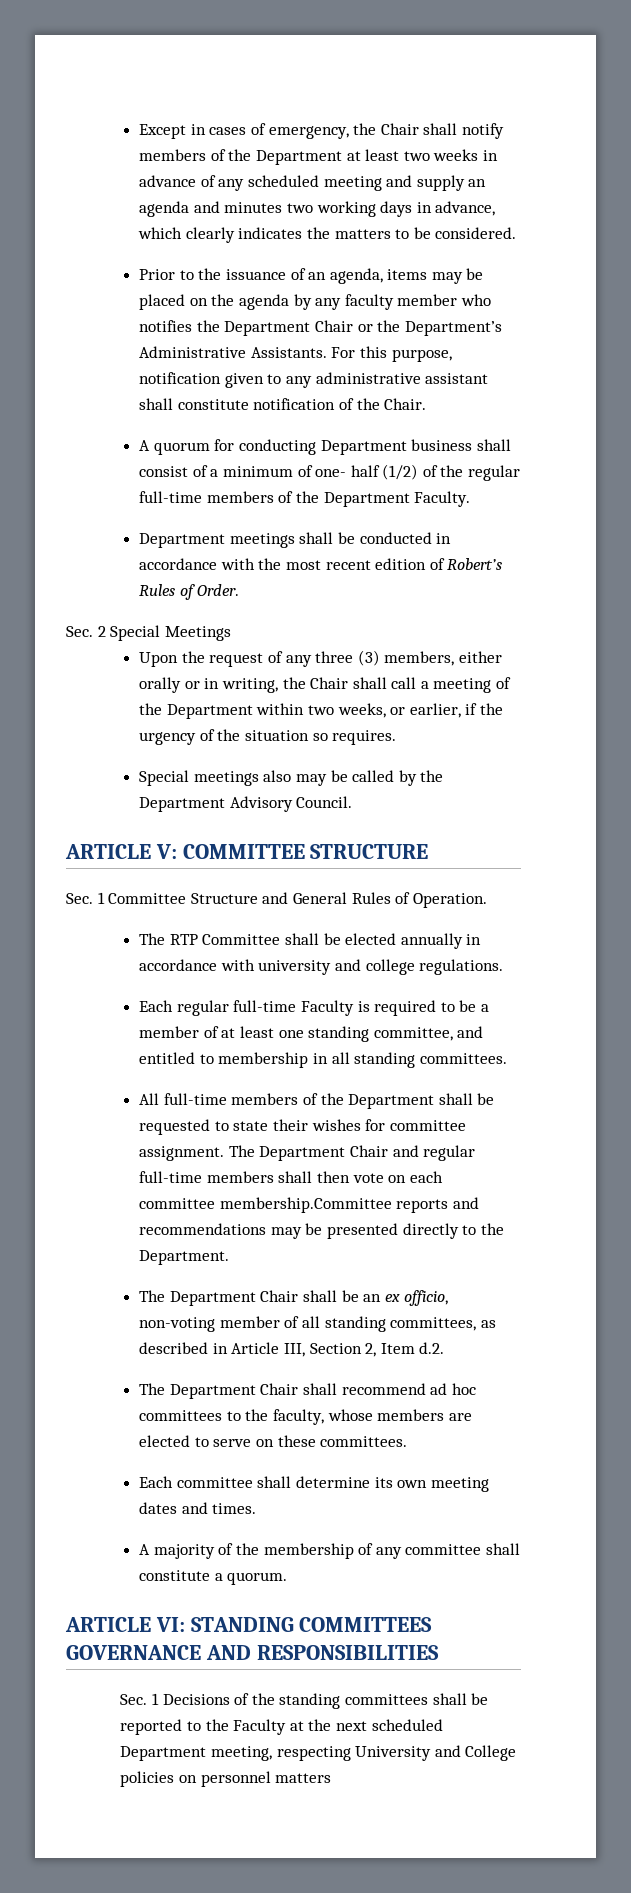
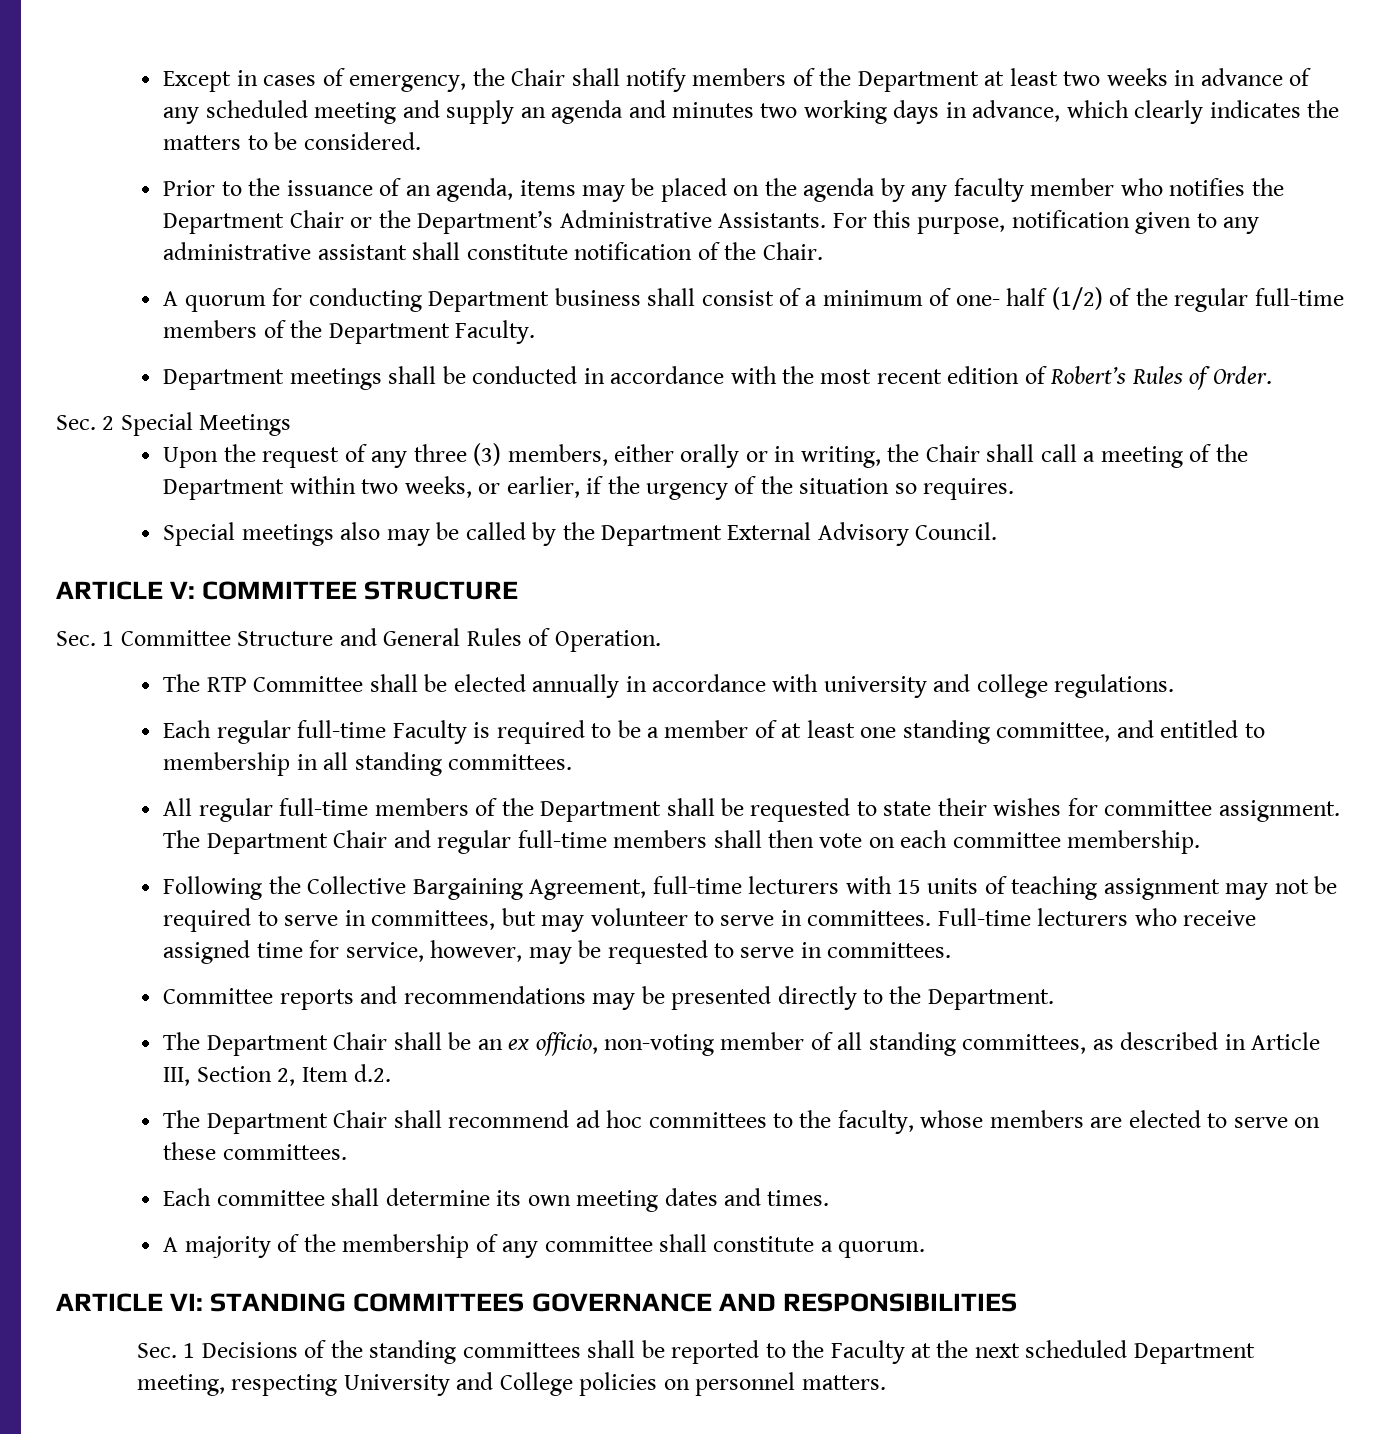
- Special meetings also may be called by the Department Advisory Council.
+ Special meetings also may be called by the Department External Advisory Council.
- All full-time members of the Department shall be requested to state their wishes for committee assignment.
+ All regular full-time members of the Department shall be requested to state their wishes for committee assignment.
- The Department Chair and regular full-time members shall then vote on each committee membership.Committee reports and recommendations may be presented directly to the Department.
+ The Department Chair and regular full-time members shall then vote on each committee membership.
+ Following the Collective Bargaining Agreement, full-time lecturers with 15 units of teaching assignment may not be required to serve in committees, but may volunteer to serve in committees. Full-time lecturers who receive assigned time for service, however, may be requested to serve in committees.
+ Committee reports and recommendations may be presented directly to the Department.
- Sec. 1 Decisions of the standing committees shall be reported to the Faculty at the next scheduled Department meeting, respecting University and College policies on personnel matters
+ Sec. 1 Decisions of the standing committees shall be reported to the Faculty at the next scheduled Department meeting, respecting University and College policies on personnel matters.

